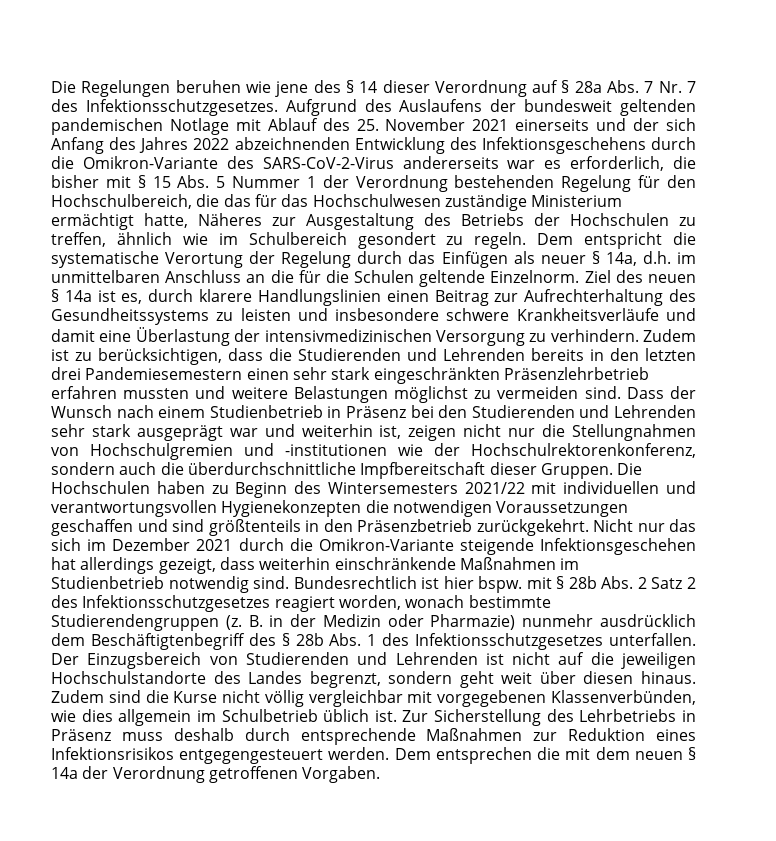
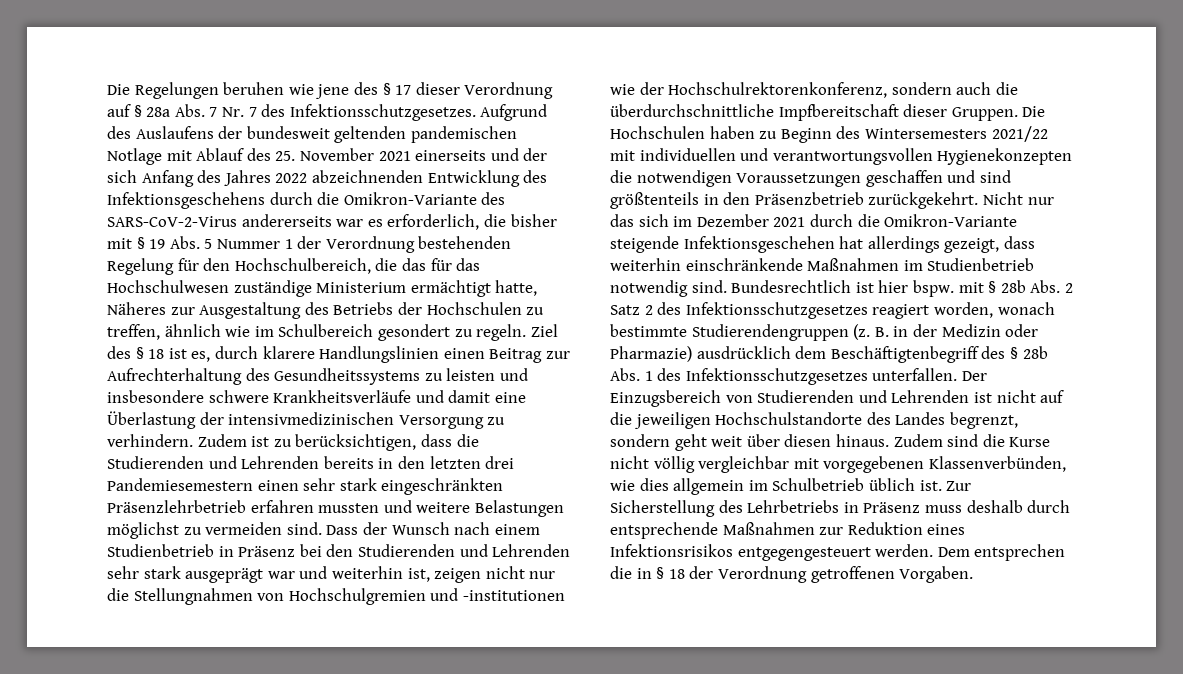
- Die Regelungen beruhen wie jene des § 14 dieser Verordnung auf § 28a Abs. 7 Nr. 7 des Infektionsschutzgesetzes.
+ Die Regelungen beruhen wie jene des § 17 dieser Verordnung auf § 28a Abs. 7 Nr. 7 des Infektionsschutzgesetzes.
- Aufgrund des Auslaufens der bundesweit geltenden pandemischen Notlage mit Ablauf des 25. November 2021 einerseits und der sich Anfang des Jahres 2022 abzeichnenden Entwicklung des Infektionsgeschehens durch die Omikron-Variante des SARS-CoV-2-Virus andererseits war es erforderlich, die bisher mit § 15 Abs. 5 Nummer 1 der Verordnung bestehenden Regelung für den Hochschulbereich, die das für das Hochschulwesen zuständige Ministerium ermächtigt hatte, Näheres zur Ausgestaltung des Betriebs der Hochschulen zu treffen, ähnlich wie im Schulbereich gesondert zu regeln.
+ Aufgrund des Auslaufens der bundesweit geltenden pandemischen Notlage mit Ablauf des 25. November 2021 einerseits und der sich Anfang des Jahres 2022 abzeichnenden Entwicklung des Infektionsgeschehens durch die Omikron-Variante des SARS-CoV-2-Virus andererseits war es erforderlich, die bisher mit § 19 Abs. 5 Nummer 1 der Verordnung bestehenden Regelung für den Hochschulbereich, die das für das Hochschulwesen zuständige Ministerium ermächtigt hatte, Näheres zur Ausgestaltung des Betriebs der Hochschulen zu treffen, ähnlich wie im Schulbereich gesondert zu regeln.
- Dem entspricht die systematische Verortung der Regelung durch das Einfügen als neuer § 14a, d.h. im unmittelbaren Anschluss an die für die Schulen geltende Einzelnorm. Ziel des neuen § 14a ist es, durch klarere Handlungslinien einen Beitrag zur Aufrechterhaltung des Gesundheitssystems zu leisten und insbesondere schwere Krankheitsverläufe und damit eine Überlastung der intensivmedizinischen Versorgung zu verhindern.
+ Ziel des § 18 ist es, durch klarere Handlungslinien einen Beitrag zur Aufrechterhaltung des Gesundheitssystems zu leisten und insbesondere schwere Krankheitsverläufe und damit eine Überlastung der intensivmedizinischen Versorgung zu verhindern.
- B. in der Medizin oder Pharmazie) nunmehr ausdrücklich dem Beschäftigtenbegriff des § 28b Abs. 1 des Infektionsschutzgesetzes unterfallen.
+ B. in der Medizin oder Pharmazie) ausdrücklich dem Beschäftigtenbegriff des § 28b Abs. 1 des Infektionsschutzgesetzes unterfallen.
- Dem entsprechen die mit dem neuen § 14a der Verordnung getroffenen Vorgaben.
+ Dem entsprechen die in § 18 der Verordnung getroffenen Vorgaben.

